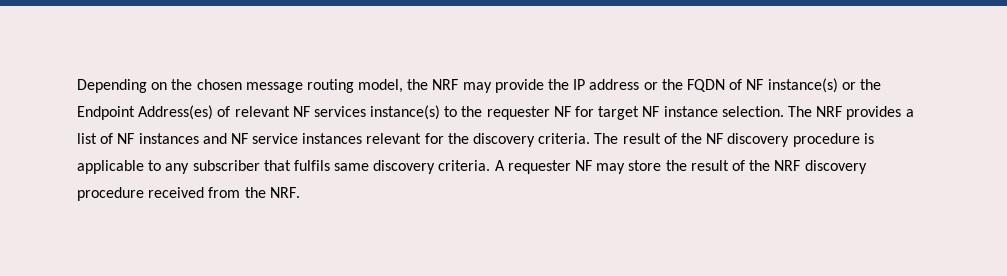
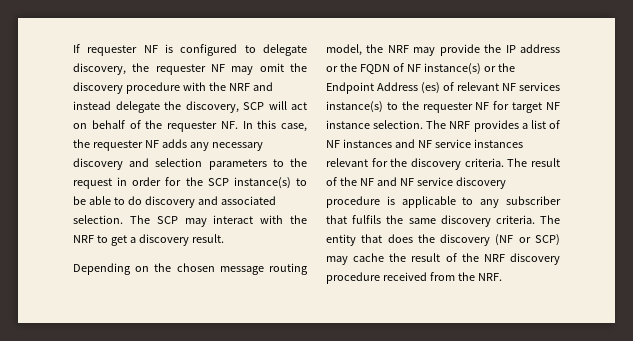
+ If requester NF is configured to delegate discovery, the requester NF may omit the discovery procedure with the NRF and instead delegate the discovery, SCP will act on behalf of the requester NF. In this case, the requester NF adds any necessary discovery and selection parameters to the request in order for the SCP instance(s) to be able to do discovery and associated selection. The SCP may interact with the NRF to get a discovery result.
- Depending on the chosen message routing model, the NRF may provide the IP address or the FQDN of NF instance(s) or the Endpoint Address(es) of relevant NF services instance(s) to the requester NF for target NF instance selection.
+ Depending on the chosen message routing model, the NRF may provide the IP address or the FQDN of NF instance(s) or the Endpoint Address (es) of relevant NF services instance(s) to the requester NF for target NF instance selection.
- The result of the NF discovery procedure is applicable to any subscriber that fulfils same discovery criteria.
+ The result of the NF and NF service discovery procedure is applicable to any subscriber that fulfils the same discovery criteria.
- A requester NF may store the result of the NRF discovery procedure received from the NRF.
+ The entity that does the discovery (NF or SCP) may cache the result of the NRF discovery procedure received from the NRF.

